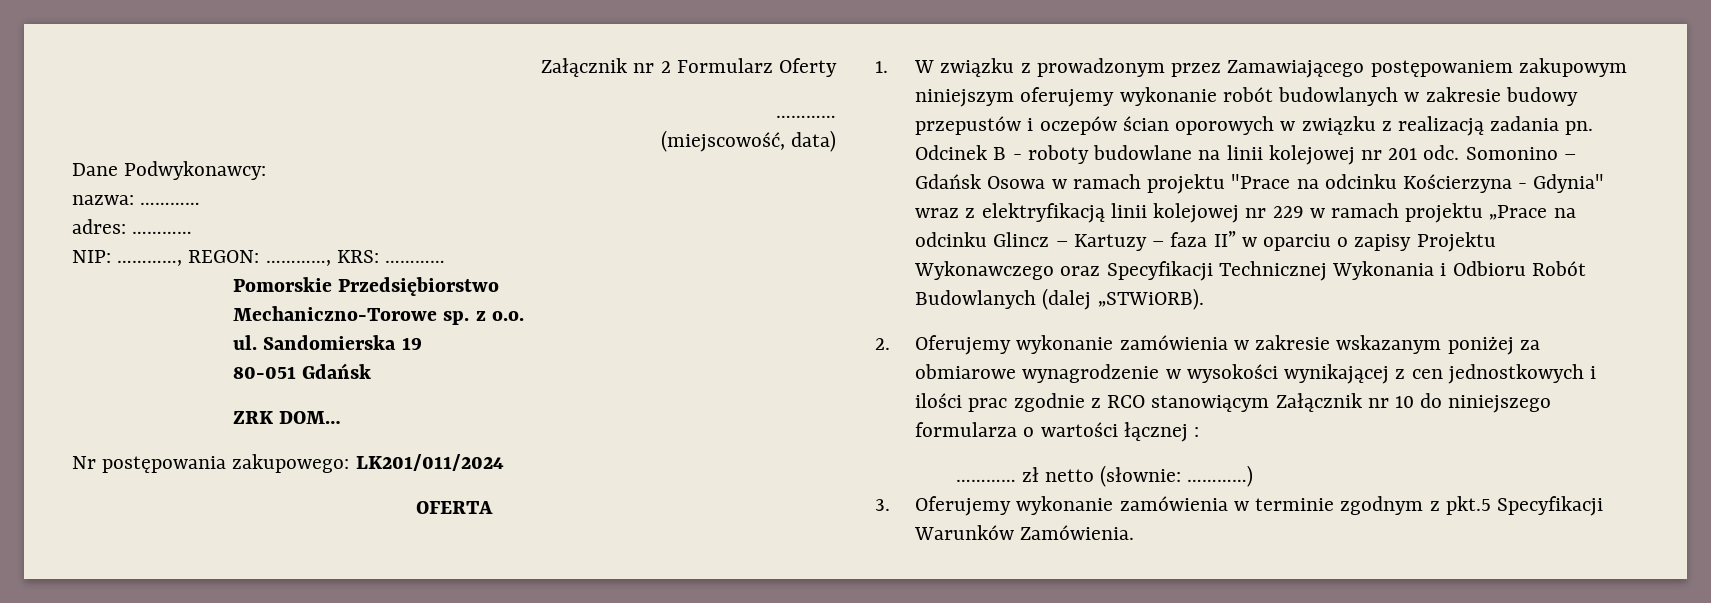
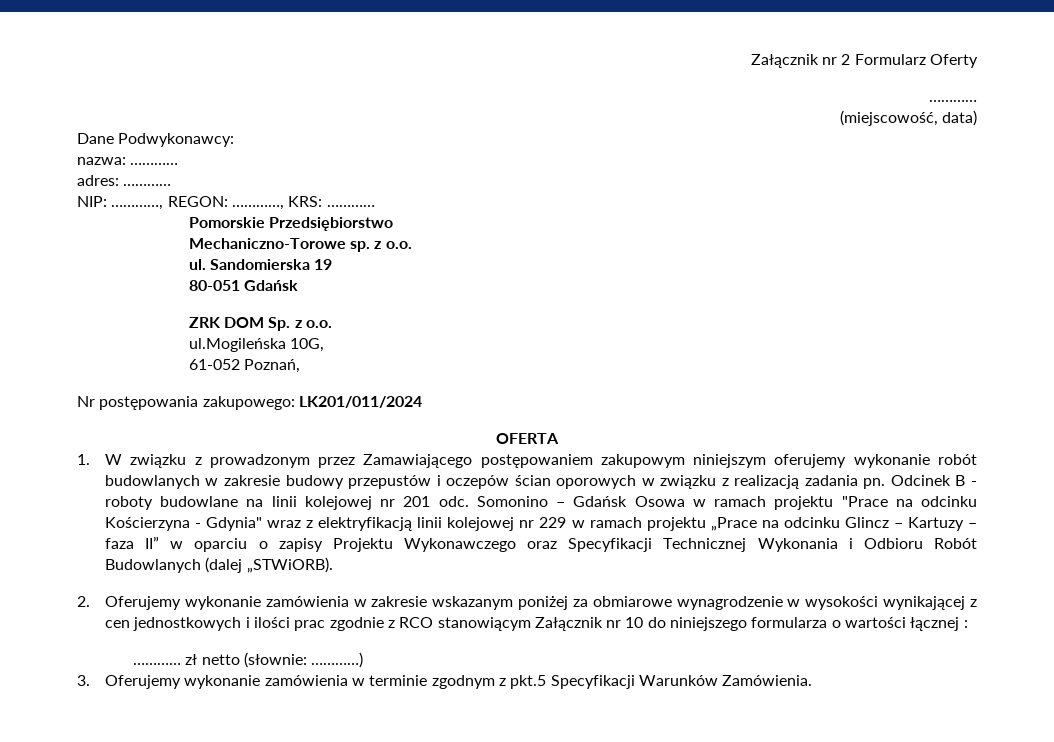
- ZRK DOM…
+ ZRK DOM Sp. z o.o.
+ ul.Mogileńska 10G,
+ 61-052 Poznań,

